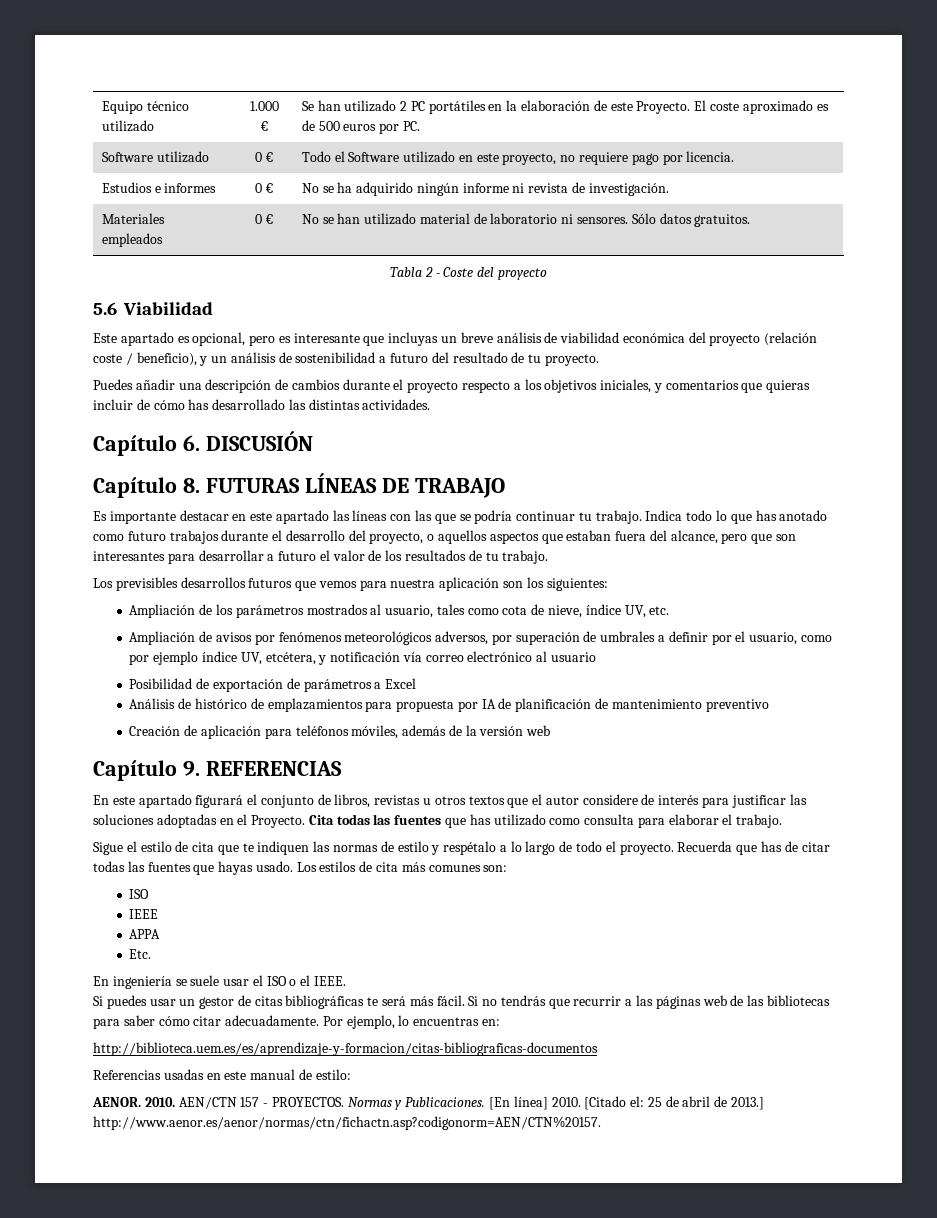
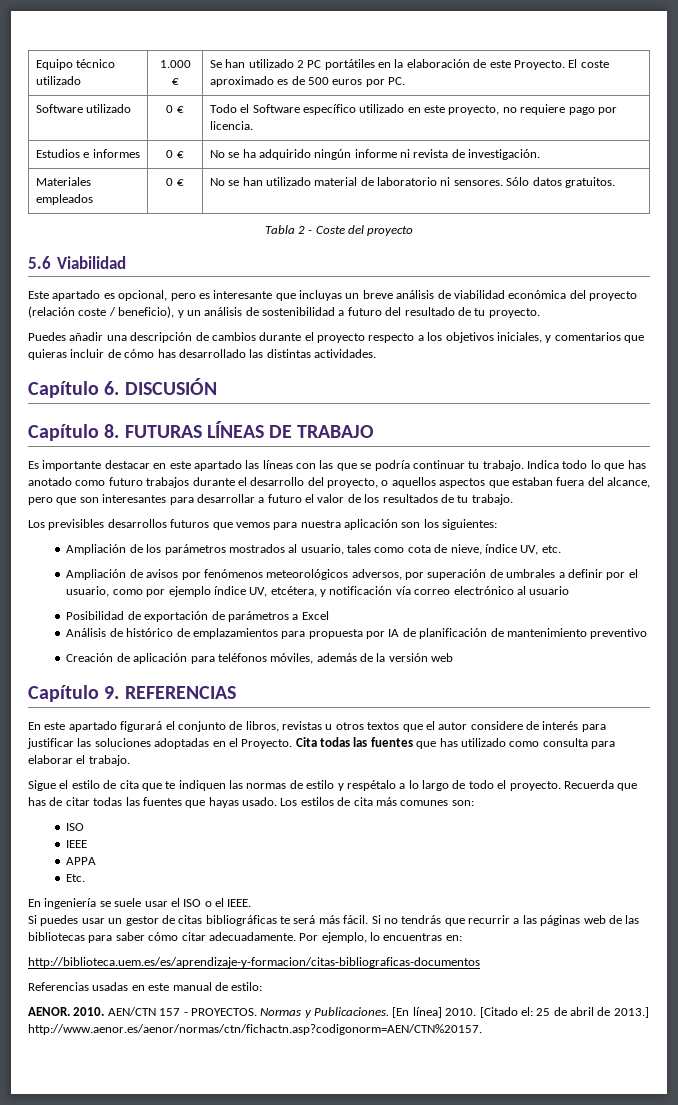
- Software utilizado | 0 € | Todo el Software utilizado en este proyecto, no requiere pago por licencia.
+ Software utilizado | 0 € | Todo el Software específico utilizado en este proyecto, no requiere pago por licencia.

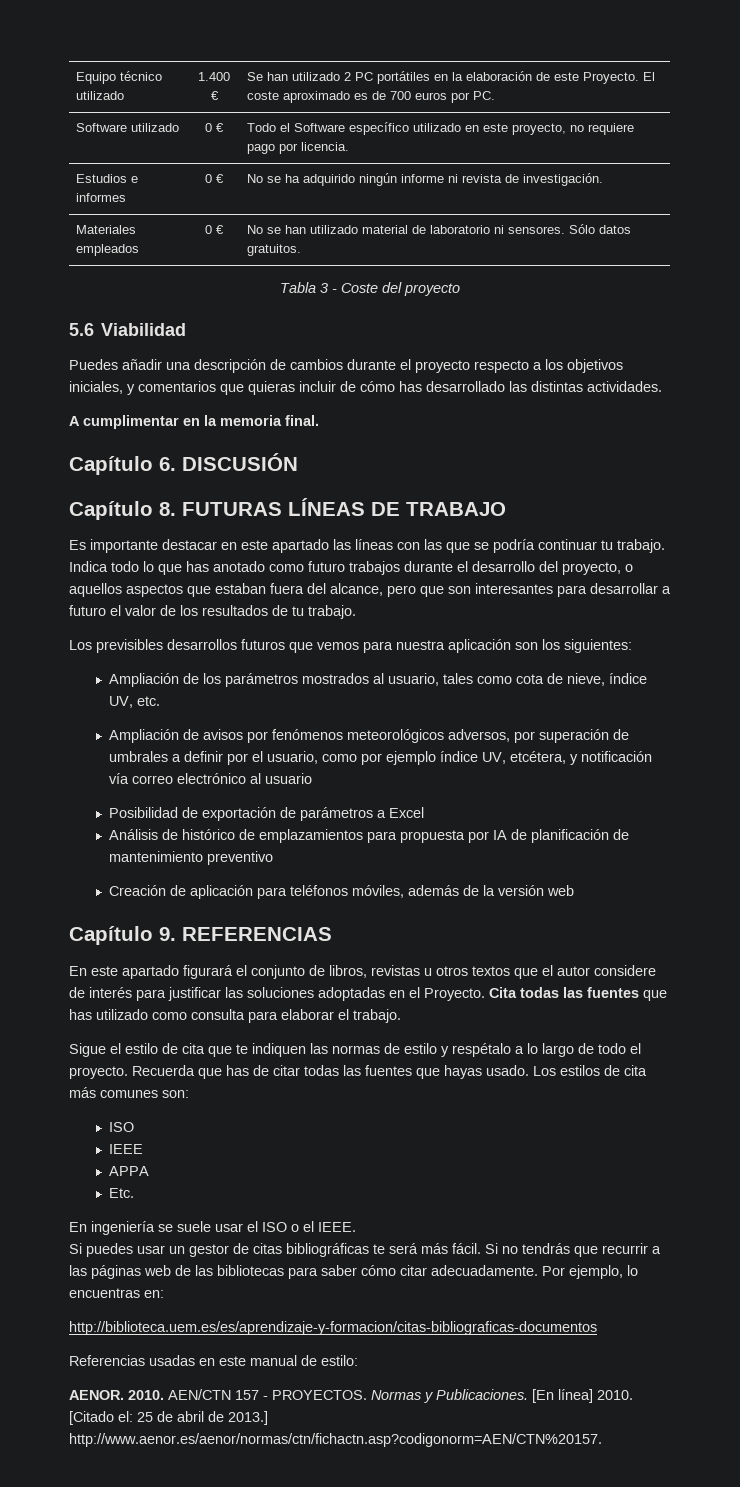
- Equipo técnico utilizado | 1.000 € | Se han utilizado 2 PC portátiles en la elaboración de este Proyecto. El coste aproximado es de 500 euros por PC.
+ Equipo técnico utilizado | 1.400 € | Se han utilizado 2 PC portátiles en la elaboración de este Proyecto. El coste aproximado es de 700 euros por PC.
- Tabla 2 - Coste del proyecto
+ Tabla 3 - Coste del proyecto
- Este apartado es opcional, pero es interesante que incluyas un breve análisis de viabilidad económica del proyecto (relación coste / beneficio), y un análisis de sostenibilidad a futuro del resultado de tu proyecto.
+ A cumplimentar en la memoria final.

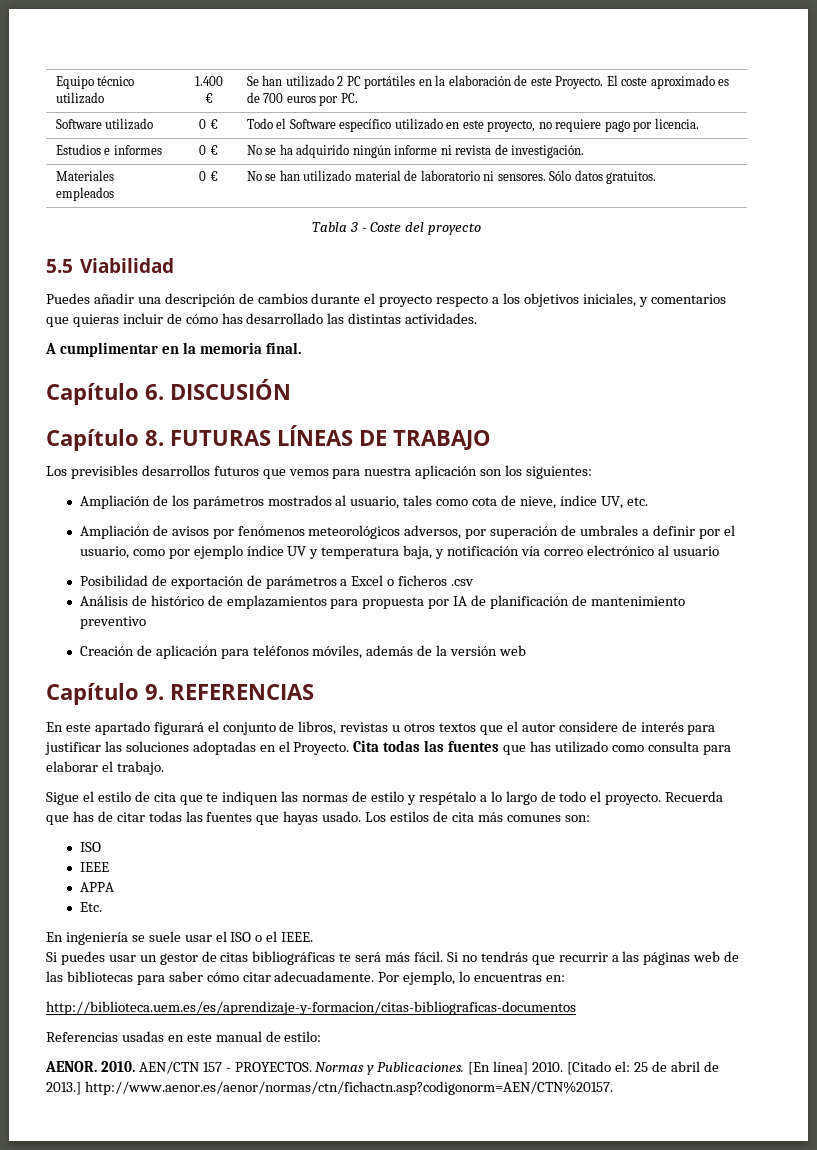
- 5.6 Viabilidad
+ 5.5 Viabilidad
- Es importante destacar en este apartado las líneas con las que se podría continuar tu trabajo. Indica todo lo que has anotado como futuro trabajos durante el desarrollo del proyecto, o aquellos aspectos que estaban fuera del alcance, pero que son interesantes para desarrollar a futuro el valor de los resultados de tu trabajo.
- Ampliación de avisos por fenómenos meteorológicos adversos, por superación de umbrales a definir por el usuario, como por ejemplo índice UV, etcétera, y notificación vía correo electrónico al usuario
+ Ampliación de avisos por fenómenos meteorológicos adversos, por superación de umbrales a definir por el usuario, como por ejemplo índice UV y temperatura baja, y notificación vía correo electrónico al usuario
- Posibilidad de exportación de parámetros a Excel
+ Posibilidad de exportación de parámetros a Excel o ficheros .csv

